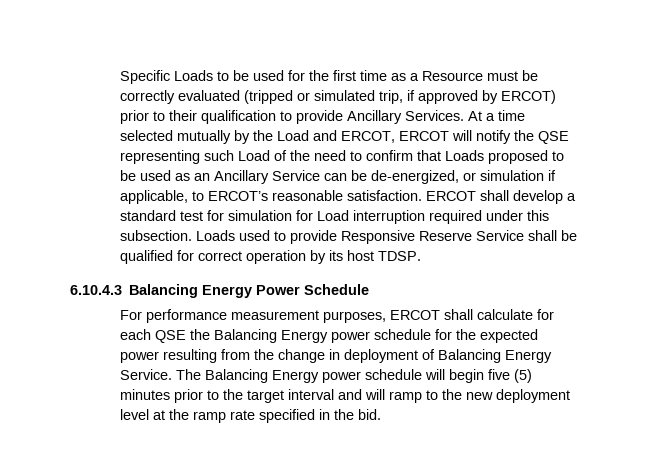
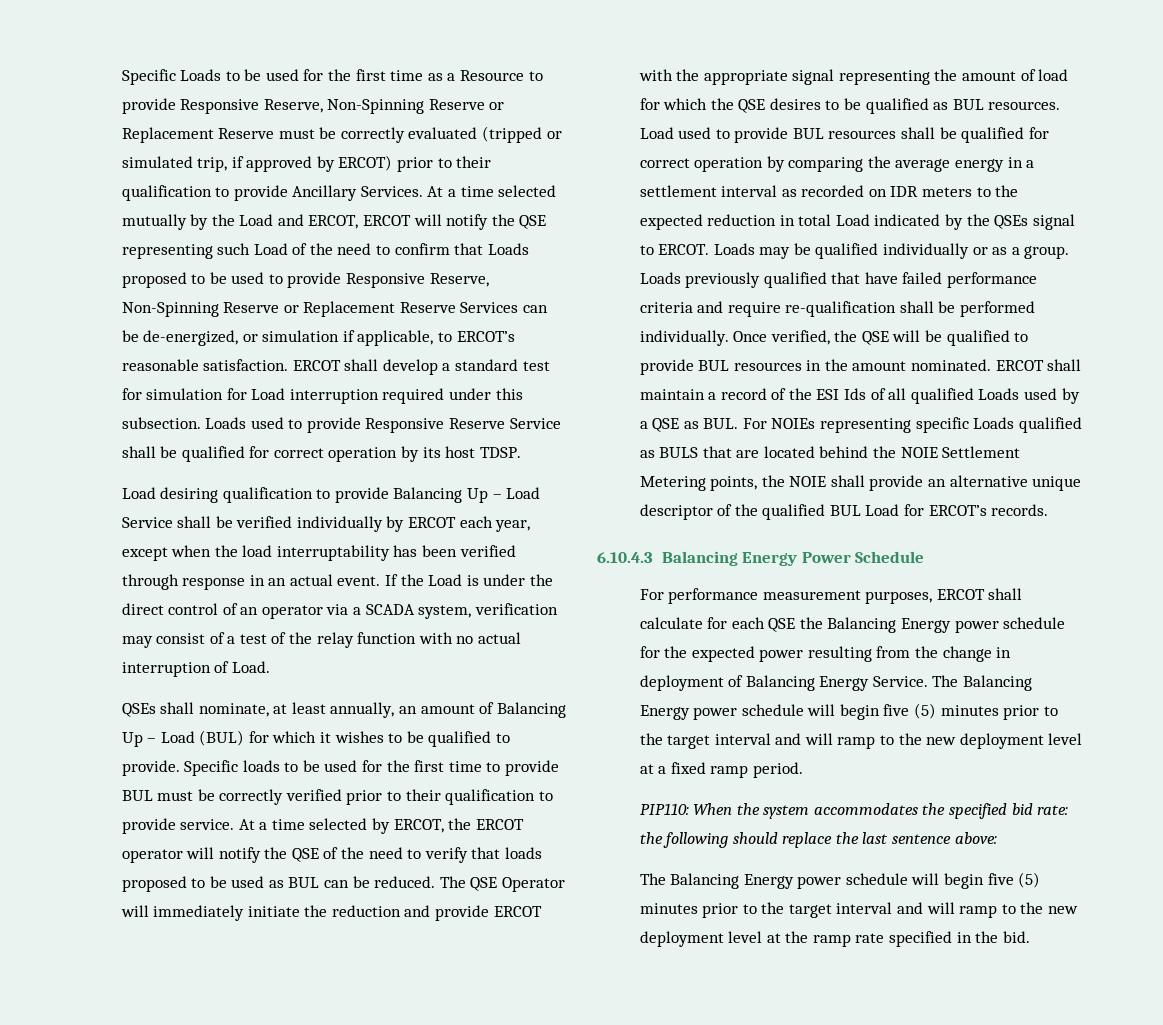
- Specific Loads to be used for the first time as a Resource must be correctly evaluated (tripped or simulated trip, if approved by ERCOT) prior to their qualification to provide Ancillary Services.
+ Specific Loads to be used for the first time as a Resource to provide Responsive Reserve, Non-Spinning Reserve or Replacement Reserve must be correctly evaluated (tripped or simulated trip, if approved by ERCOT) prior to their qualification to provide Ancillary Services.
- At a time selected mutually by the Load and ERCOT, ERCOT will notify the QSE representing such Load of the need to confirm that Loads proposed to be used as an Ancillary Service can be de-energized, or simulation if applicable, to ERCOT’s reasonable satisfaction.
+ At a time selected mutually by the Load and ERCOT, ERCOT will notify the QSE representing such Load of the need to confirm that Loads proposed to be used to provide Responsive Reserve, Non-Spinning Reserve or Replacement Reserve Services can be de-energized, or simulation if applicable, to ERCOT’s reasonable satisfaction.
+ Load desiring qualification to provide Balancing Up – Load Service shall be verified individually by ERCOT each year, except when the load interruptability has been verified through response in an actual event. If the Load is under the direct control of an operator via a SCADA system, verification may consist of a test of the relay function with no actual interruption of Load.
+ QSEs shall nominate, at least annually, an amount of Balancing Up – Load (BUL) for which it wishes to be qualified to provide. Specific loads to be used for the first time to provide BUL must be correctly verified prior to their qualification to provide service. At a time selected by ERCOT, the ERCOT operator will notify the QSE of the need to verify that loads proposed to be used as BUL can be reduced. The QSE Operator will immediately initiate the reduction and provide ERCOT with the appropriate signal representing the amount of load for which the QSE desires to be qualified as BUL resources. Load used to provide BUL resources shall be qualified for correct operation by comparing the average energy in a settlement interval as recorded on IDR meters to the expected reduction in total Load indicated by the QSEs signal to ERCOT. Loads may be qualified individually or as a group. Loads previously qualified that have failed performance criteria and require re-qualification shall be performed individually. Once verified, the QSE will be qualified to provide BUL resources in the amount nominated. ERCOT shall maintain a record of the ESI Ids of all qualified Loads used by a QSE as BUL. For NOIEs representing specific Loads qualified as BULS that are located behind the NOIE Settlement Metering points, the NOIE shall provide an alternative unique descriptor of the qualified BUL Load for ERCOT’s records.
+ The Balancing Energy power schedule will begin five (5) minutes prior to the target interval and will ramp to the new deployment level at a fixed ramp period.
+ PIP110: When the system accommodates the specified bid rate: the following should replace the last sentence above:

